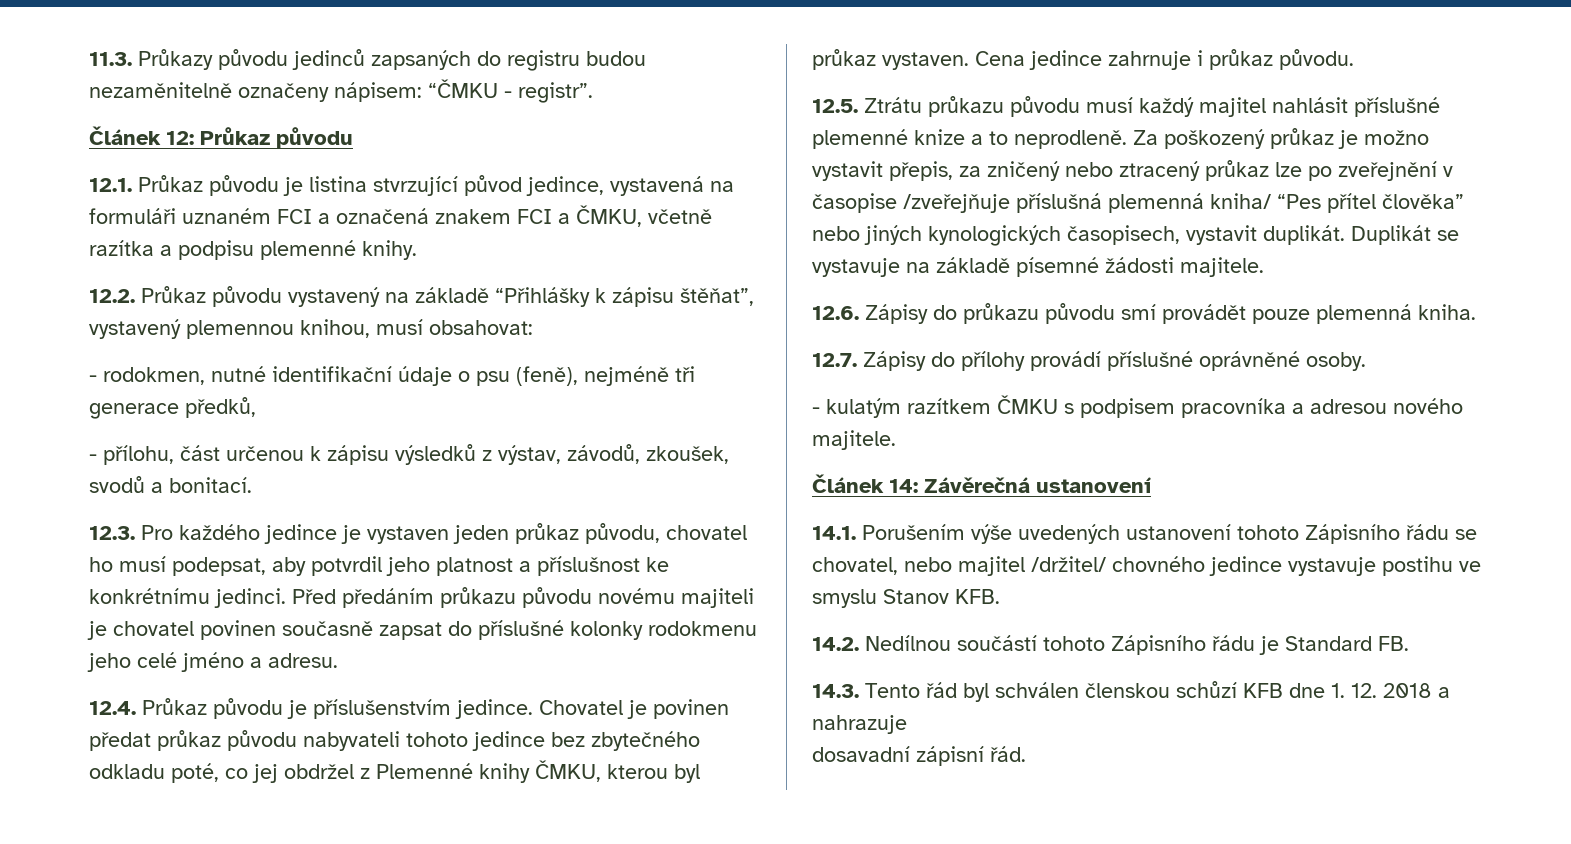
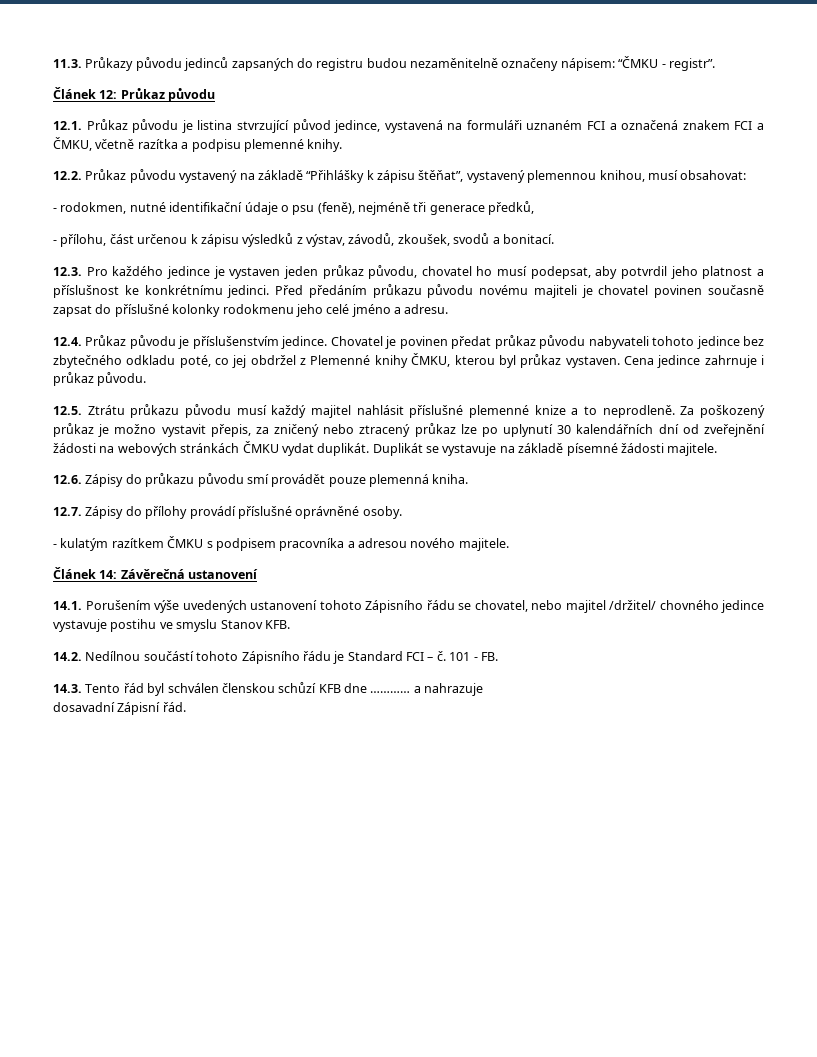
- Za poškozený průkaz je možno vystavit přepis, za zničený nebo ztracený průkaz lze po zveřejnění v časopise /zveřejňuje příslušná plemenná kniha/ “Pes přítel člověka” nebo jiných kynologických časopisech, vystavit duplikát.
+ Za poškozený průkaz je možno vystavit přepis, za zničený nebo ztracený průkaz lze po uplynutí 30 kalendářních dní od zveřejnění žádosti na webových stránkách ČMKU vydat duplikát.
- 14.2. Nedílnou součástí tohoto Zápisního řádu je Standard FB.
+ 14.2. Nedílnou součástí tohoto Zápisního řádu je Standard FCI – č. 101 - FB.
- 14.3. Tento řád byl schválen členskou schůzí KFB dne 1. 12. 2018 a nahrazuje
+ 14.3. Tento řád byl schválen členskou schůzí KFB dne ………… a nahrazuje
- dosavadní zápisní řád.
+ dosavadní Zápisní řád.

